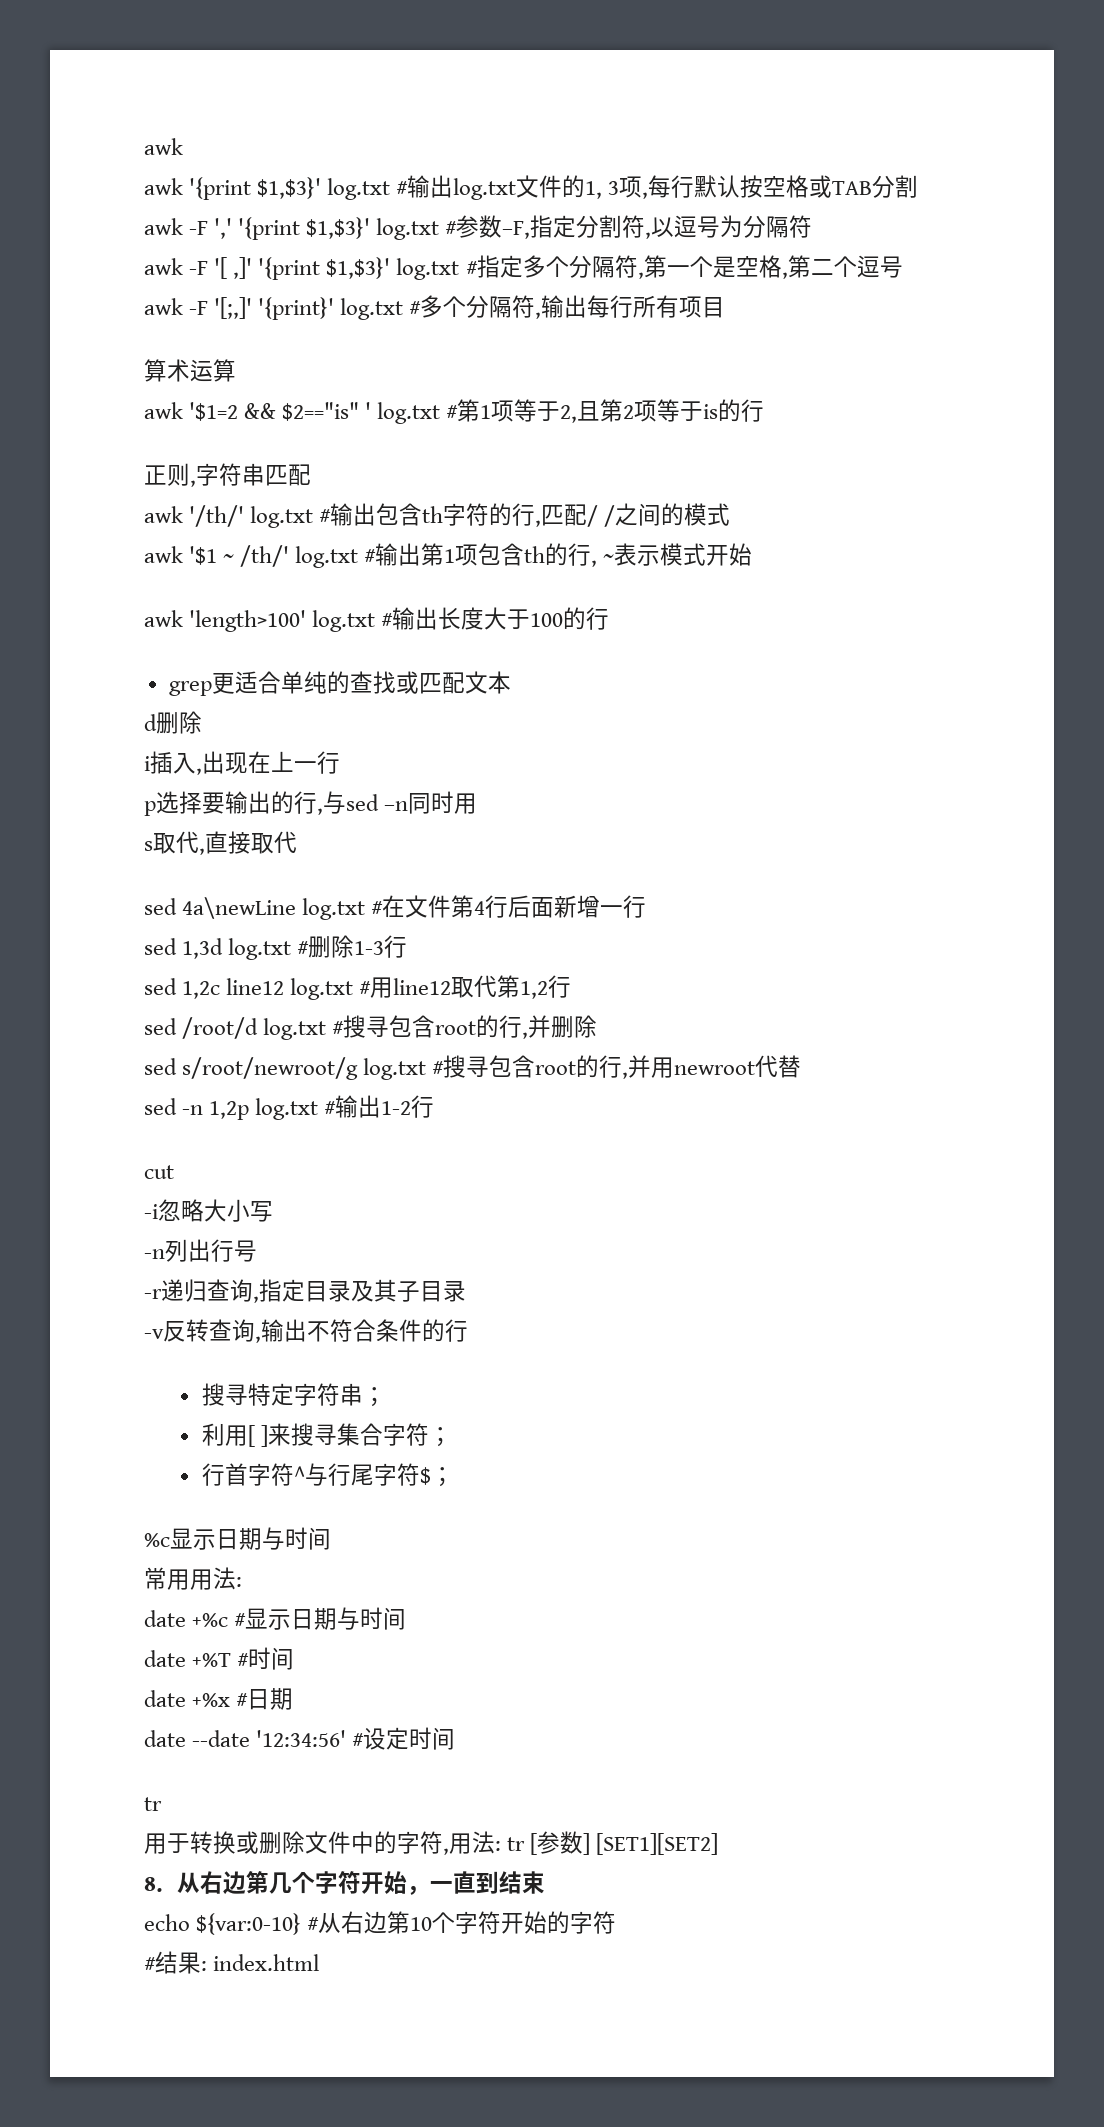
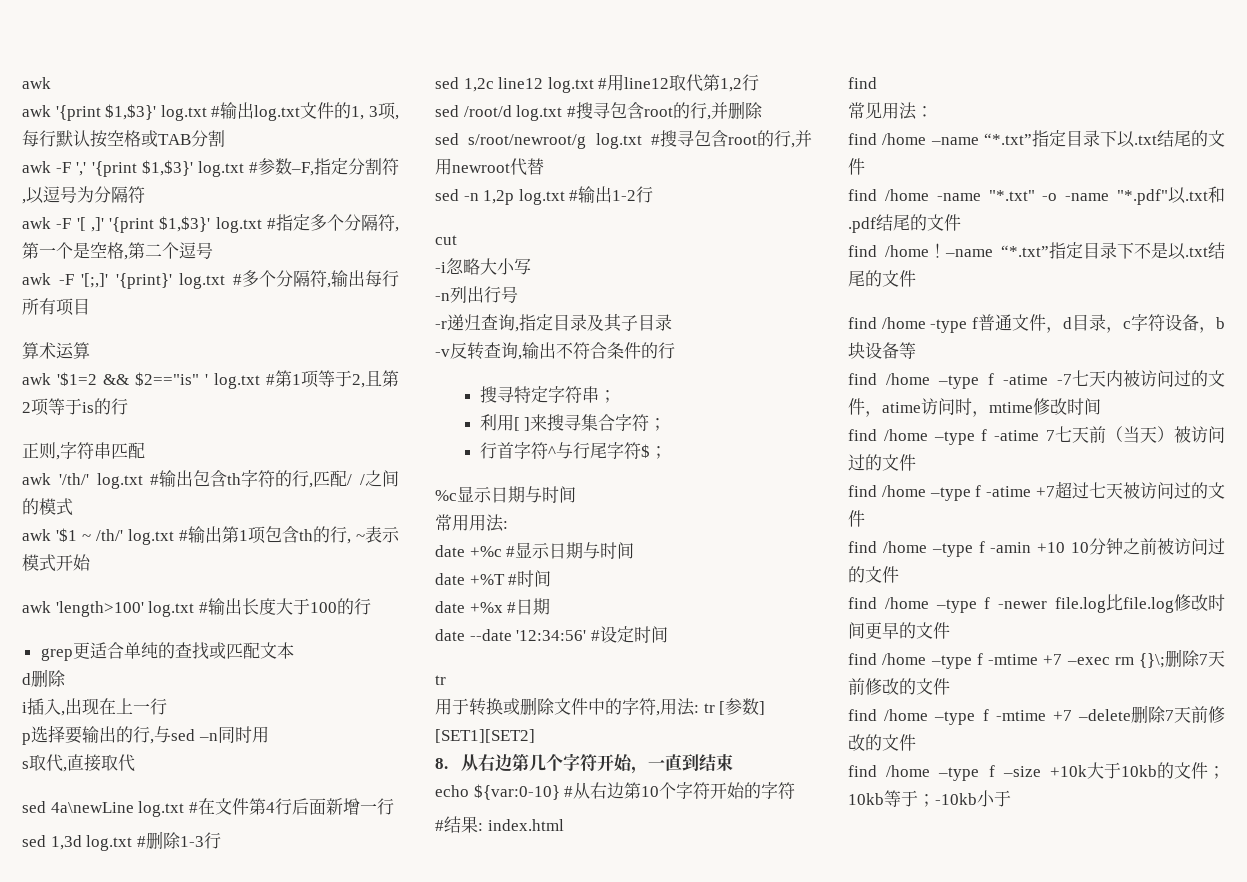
  #结果: index.html
+ find
+ 常见用法：
+ find /home –name “*.txt”指定目录下以.txt结尾的文件
+ find /home -name "*.txt" -o -name "*.pdf"以.txt和.pdf结尾的文件
+ find /home！–name “*.txt”指定目录下不是以.txt结尾的文件
+ find /home -type f普通文件，d目录，c字符设备，b块设备等
+ find /home –type f -atime -7七天内被访问过的文件，atime访问时，mtime修改时间
+ find /home –type f -atime 7七天前（当天）被访问过的文件
+ find /home –type f -atime +7超过七天被访问过的文件
+ find /home –type f -amin +10 10分钟之前被访问过的文件
+ find /home –type f -newer file.log比file.log修改时间更早的文件
+ find /home –type f -mtime +7 –exec rm {}\;删除7天前修改的文件
+ find /home –type f -mtime +7 –delete删除7天前修改的文件
+ find /home –type f –size +10k大于10kb的文件；10kb等于；-10kb小于

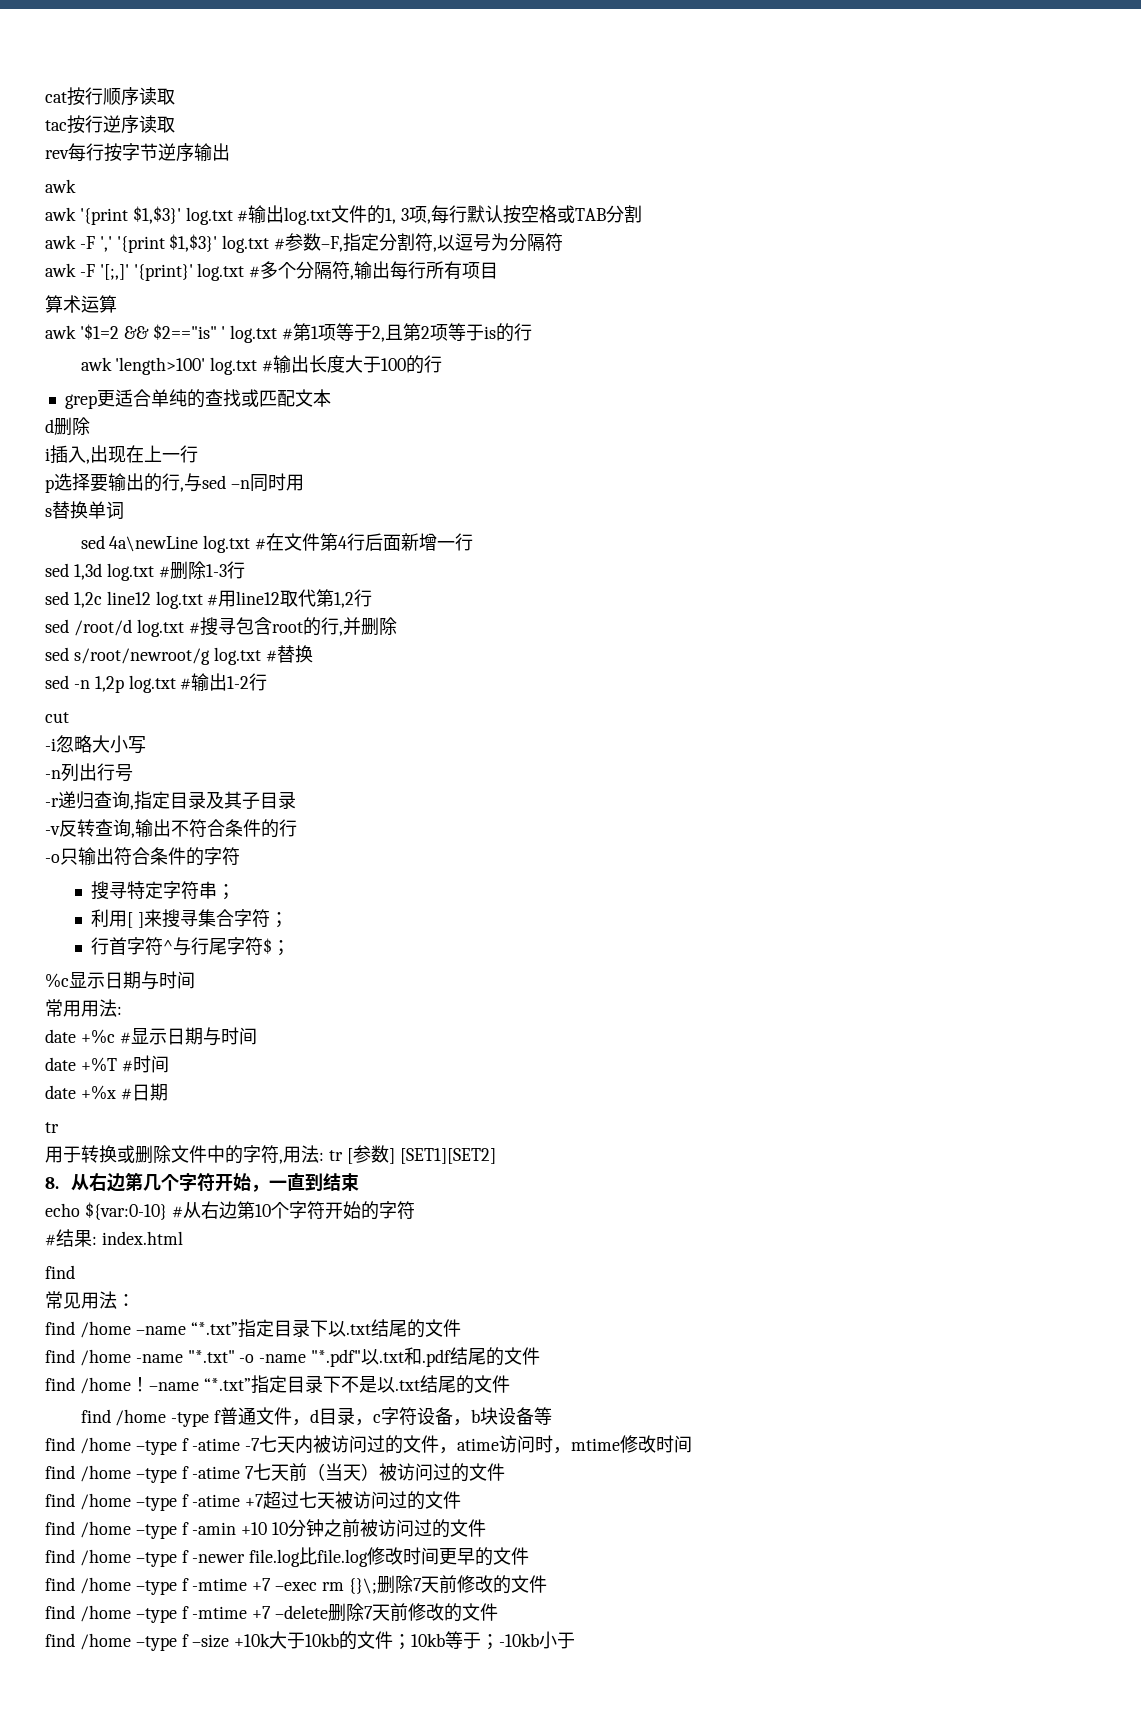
+ cat按行顺序读取
+ tac按行逆序读取
+ rev每行按字节逆序输出
- awk -F '[ ,]' '{print $1,$3}' log.txt #指定多个分隔符,第一个是空格,第二个逗号
- 正则,字符串匹配
- awk '/th/' log.txt #输出包含th字符的行,匹配/ /之间的模式
- awk '$1 ~ /th/' log.txt #输出第1项包含th的行, ~表示模式开始
- s取代,直接取代
+ s替换单词
- sed s/root/newroot/g log.txt #搜寻包含root的行,并用newroot代替
+ sed s/root/newroot/g log.txt #替换
+ -o只输出符合条件的字符
- date --date '12:34:56' #设定时间

